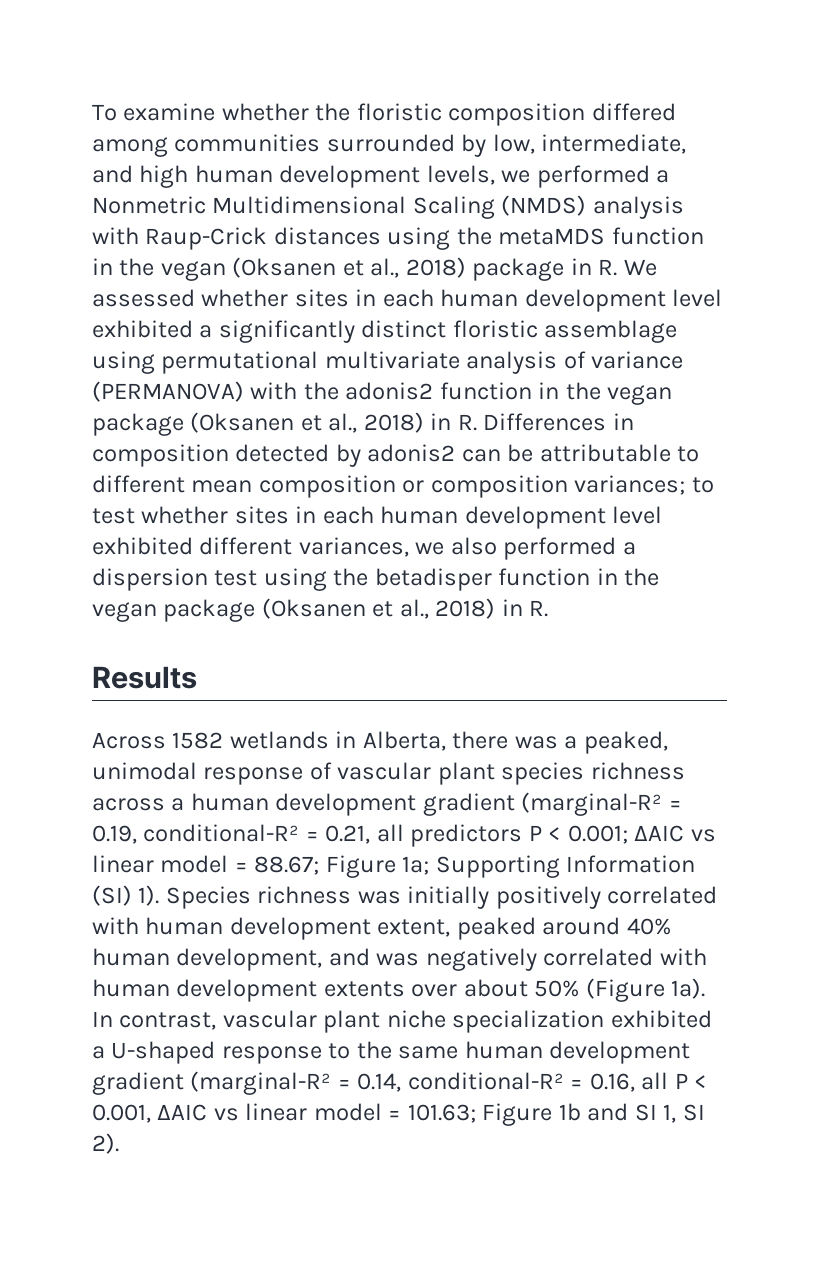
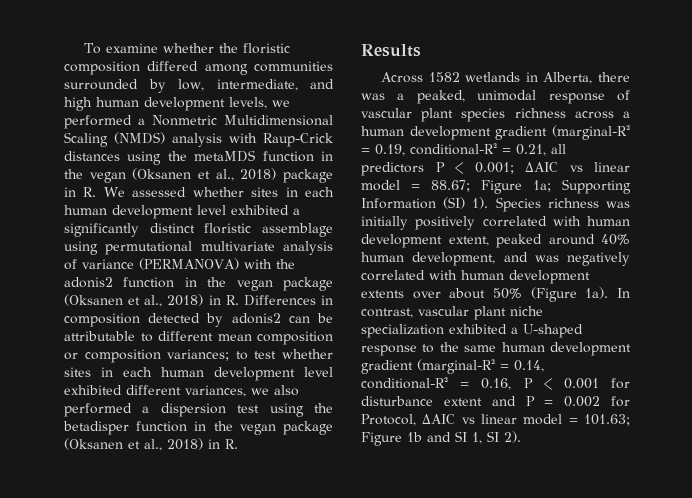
- In contrast, vascular plant niche specialization exhibited a U-shaped response to the same human development gradient (marginal-R² = 0.14, conditional-R² = 0.16, all P < 0.001, ΔAIC vs linear model = 101.63; Figure 1b and SI 1, SI 2).
+ In contrast, vascular plant niche specialization exhibited a U-shaped response to the same human development gradient (marginal-R² = 0.14, conditional-R² = 0.16, P < 0.001 for disturbance extent and P = 0.002 for Protocol, ΔAIC vs linear model = 101.63; Figure 1b and SI 1, SI 2).

